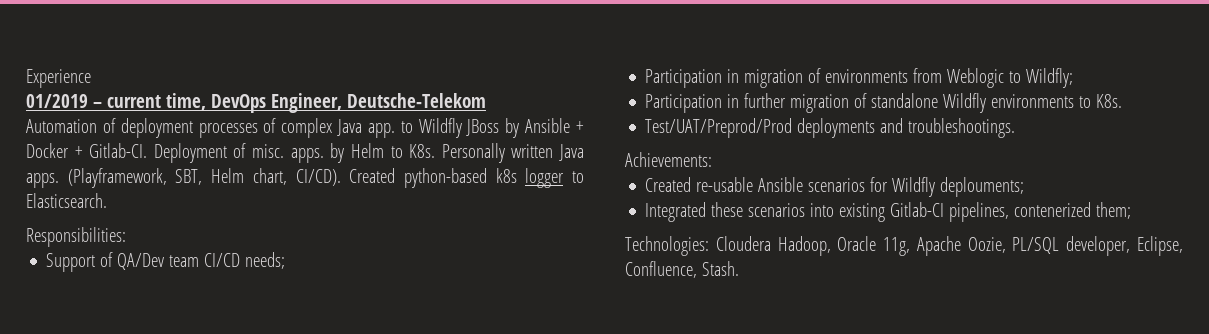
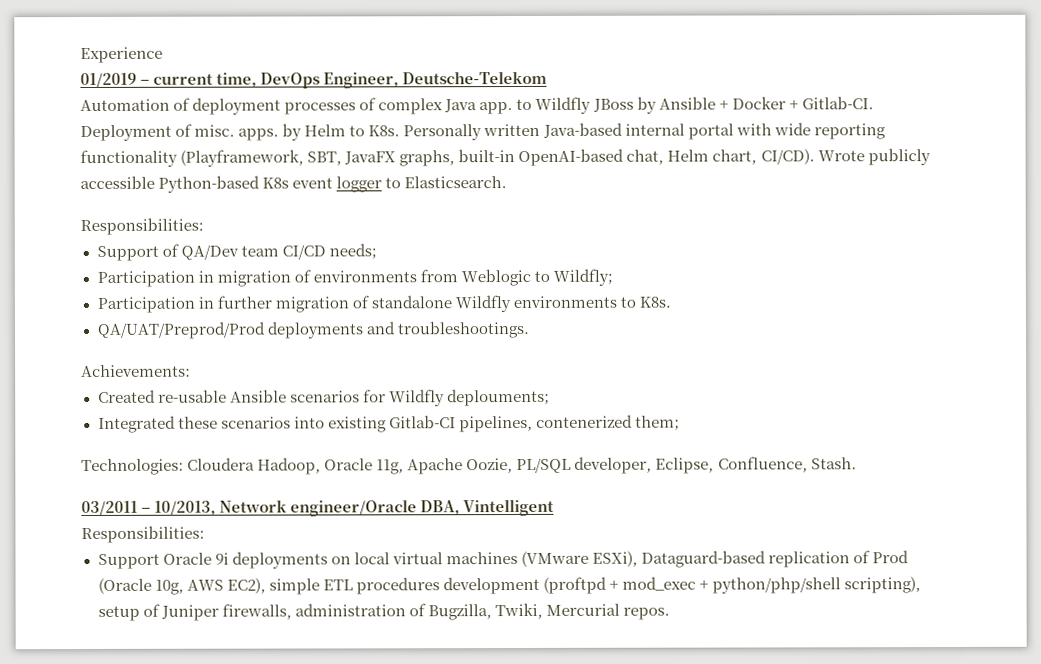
- Deployment of misc. apps. by Helm to K8s. Personally written Java apps. (Playframework, SBT, Helm chart, CI/CD). Created python-based k8s logger to Elasticsearch.
+ Deployment of misc. apps. by Helm to K8s. Personally written Java-based internal portal with wide reporting functionality (Playframework, SBT, JavaFX graphs, built-in OpenAI-based chat, Helm chart, CI/CD). Wrote publicly accessible Python-based K8s event logger to Elasticsearch.
- Test/UAT/Preprod/Prod deployments and troubleshootings.
+ QA/UAT/Preprod/Prod deployments and troubleshootings.
+ 03/2011 – 10/2013, Network engineer/Oracle DBA, Vintelligent
+ Responsibilities:
+ Support Oracle 9i deployments on local virtual machines (VMware ESXi), Dataguard-based replication of Prod (Oracle 10g, AWS EC2), simple ETL procedures development (proftpd + mod_exec + python/php/shell scripting), setup of Juniper firewalls, administration of Bugzilla, Twiki, Mercurial repos.

